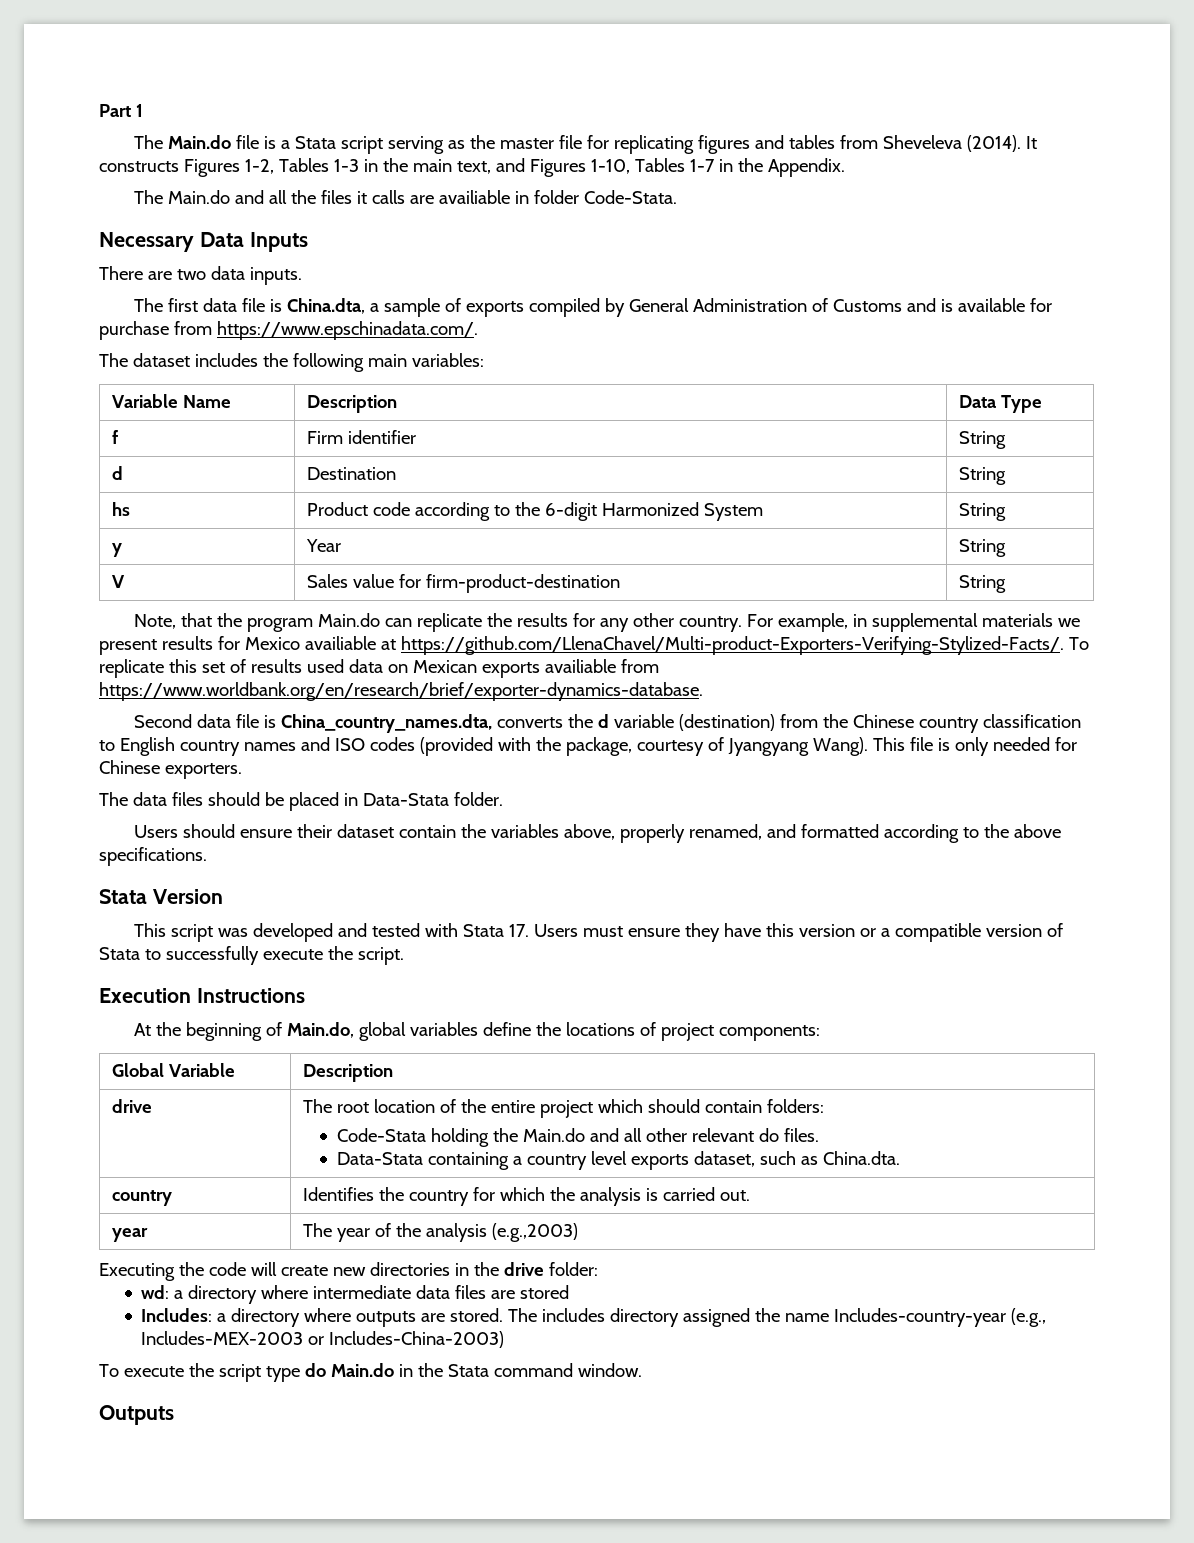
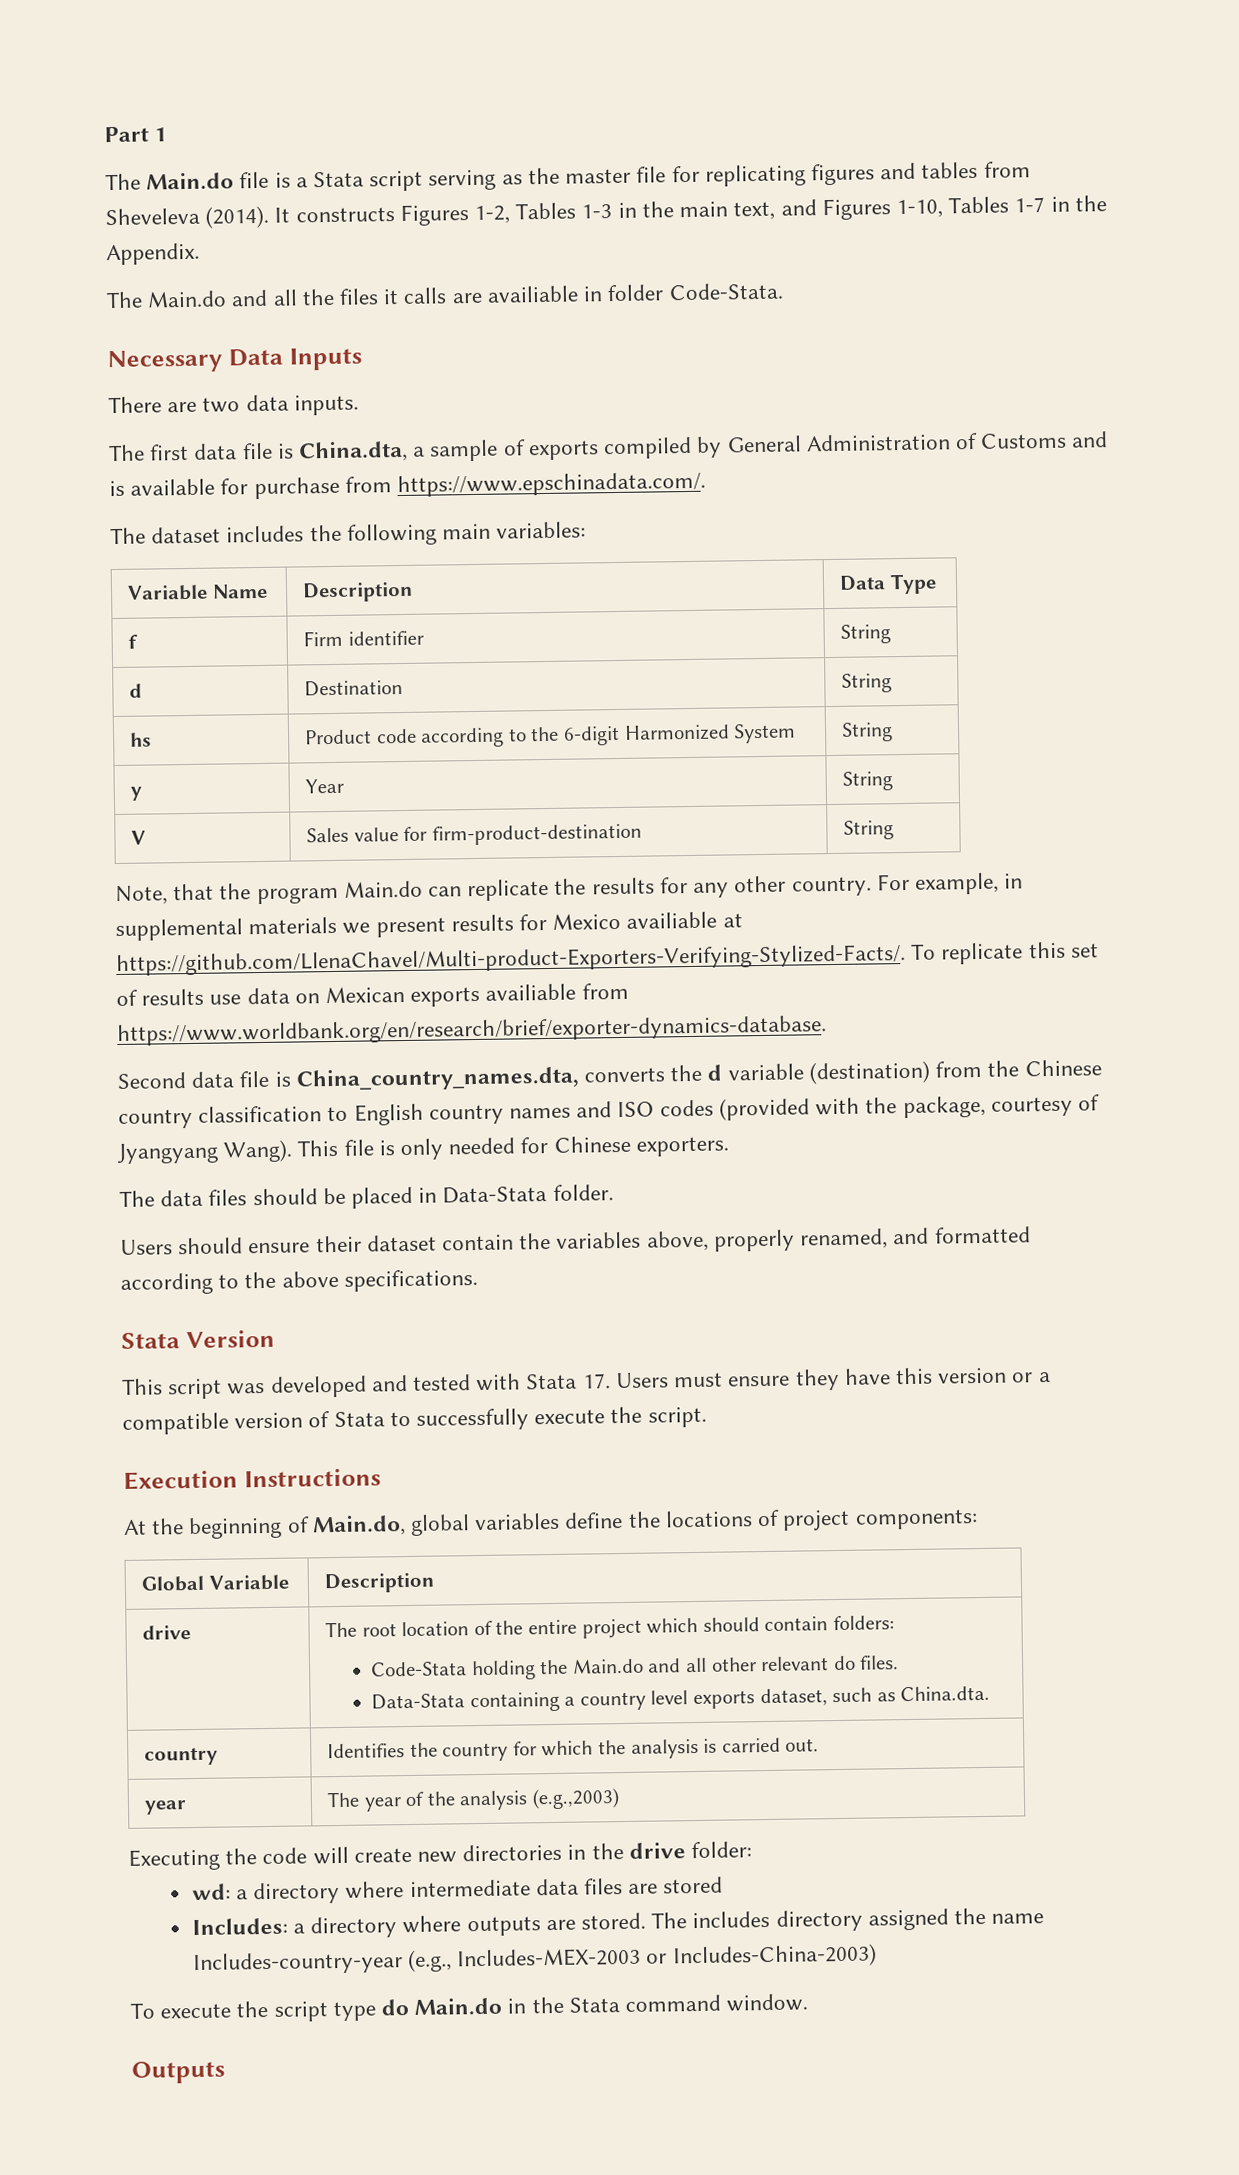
- For example, in supplemental materials we present results for Mexico availiable at https://github.com/LlenaChavel/Multi-product-Exporters-Verifying-Stylized-Facts/. To replicate this set of results used data on Mexican exports availiable from https://www.worldbank.org/en/research/brief/exporter-dynamics-database.
+ For example, in supplemental materials we present results for Mexico availiable at https://github.com/LlenaChavel/Multi-product-Exporters-Verifying-Stylized-Facts/. To replicate this set of results use data on Mexican exports availiable from https://www.worldbank.org/en/research/brief/exporter-dynamics-database.

